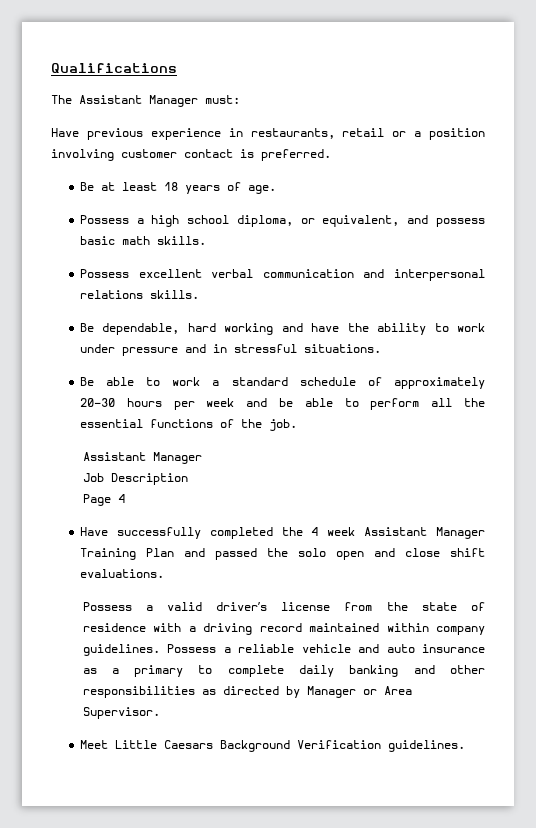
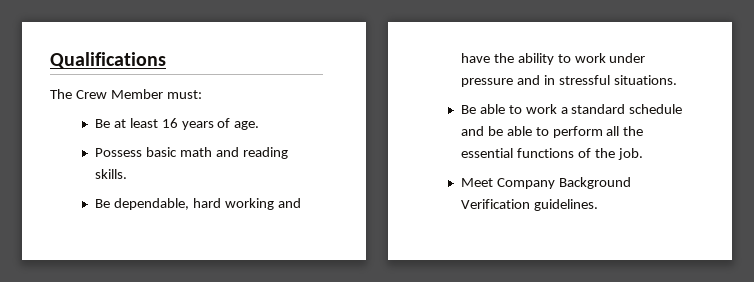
- The Assistant Manager must:
+ The Crew Member must:
- Have previous experience in restaurants, retail or a position involving customer contact is preferred.
- Be at least 18 years of age.
+ Be at least 16 years of age.
- Possess a high school diploma, or equivalent, and possess basic math skills.
- Possess excellent verbal communication and interpersonal relations skills.
+ Possess basic math and reading skills.
- Be able to work a standard schedule of approximately 20-30 hours per week and be able to perform all the essential functions of the job.
- Assistant Manager
- Job Description
- Page 4
- Have successfully completed the 4 week Assistant Manager Training Plan and passed the solo open and close shift evaluations.
- Possess a valid driver’s license from the state of residence with a driving record maintained within company guidelines. Possess a reliable vehicle and auto insurance as a primary to complete daily banking and other responsibilities as directed by Manager or Area Supervisor.
+ Be able to work a standard schedule and be able to perform all the essential functions of the job.
- Meet Little Caesars Background Verification guidelines.
+ Meet Company Background Verification guidelines.

